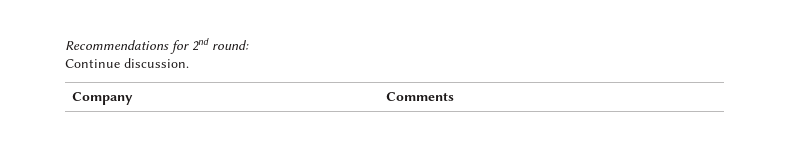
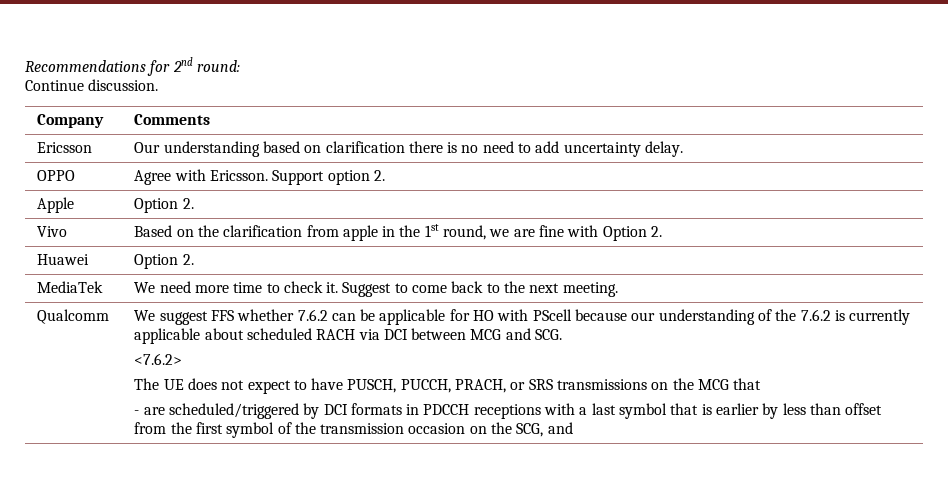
+ Ericsson | Our understanding based on clarification there is no need to add uncertainty delay.
+ OPPO | Agree with Ericsson. Support option 2.
+ Apple | Option 2.
+ Vivo | Based on the clarification from apple in the 1st round, we are fine with Option 2.
+ Huawei | Option 2.
+ MediaTek | We need more time to check it. Suggest to come back to the next meeting.
+ Qualcomm | We suggest FFS whether 7.6.2 can be applicable for HO with PScell because our understanding of the 7.6.2 is currently applicable about scheduled RACH via DCI between MCG and SCG.
+ <7.6.2>
+ The UE does not expect to have PUSCH, PUCCH, PRACH, or SRS transmissions on the MCG that
+ - are scheduled/triggered by DCI formats in PDCCH receptions with a last symbol that is earlier by less than offset from the first symbol of the transmission occasion on the SCG, and

